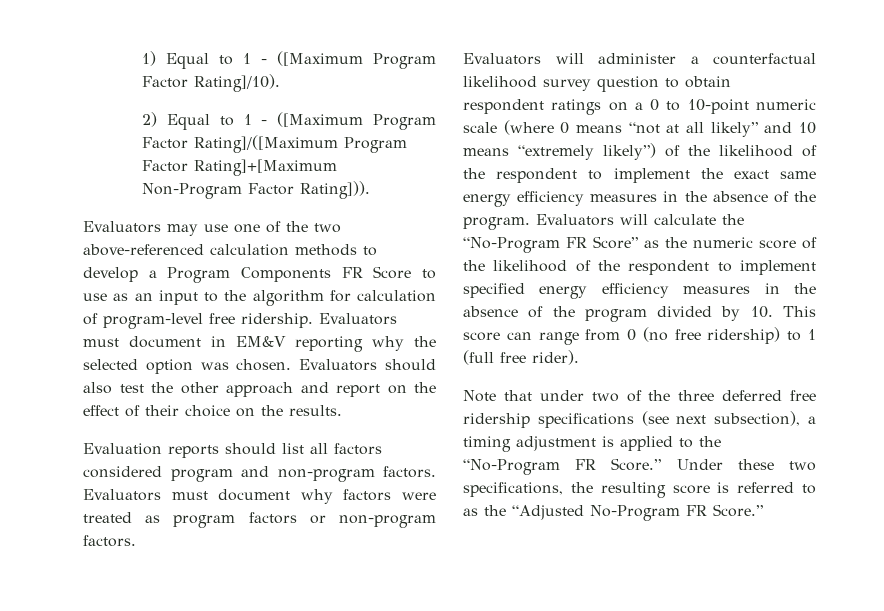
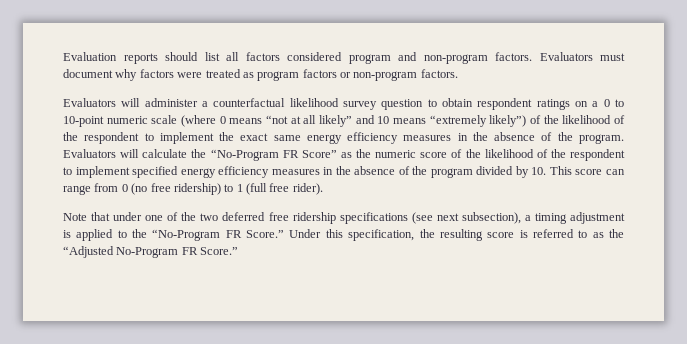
- 1) Equal to 1 - ([Maximum Program Factor Rating]/10).
- 2) Equal to 1 - ([Maximum Program Factor Rating]/([Maximum Program Factor Rating]+[Maximum Non-Program Factor Rating])).
- Evaluators may use one of the two above-referenced calculation methods to develop a Program Components FR Score to use as an input to the algorithm for calculation of program-level free ridership. Evaluators must document in EM&V reporting why the selected option was chosen. Evaluators should also test the other approach and report on the effect of their choice on the results.
- Note that under two of the three deferred free ridership specifications (see next subsection), a timing adjustment is applied to the “No-Program FR Score.”
+ Note that under one of the two deferred free ridership specifications (see next subsection), a timing adjustment is applied to the “No-Program FR Score.”
- Under these two specifications, the resulting score is referred to as the “Adjusted No-Program FR Score.”
+ Under this specification, the resulting score is referred to as the “Adjusted No-Program FR Score.”

